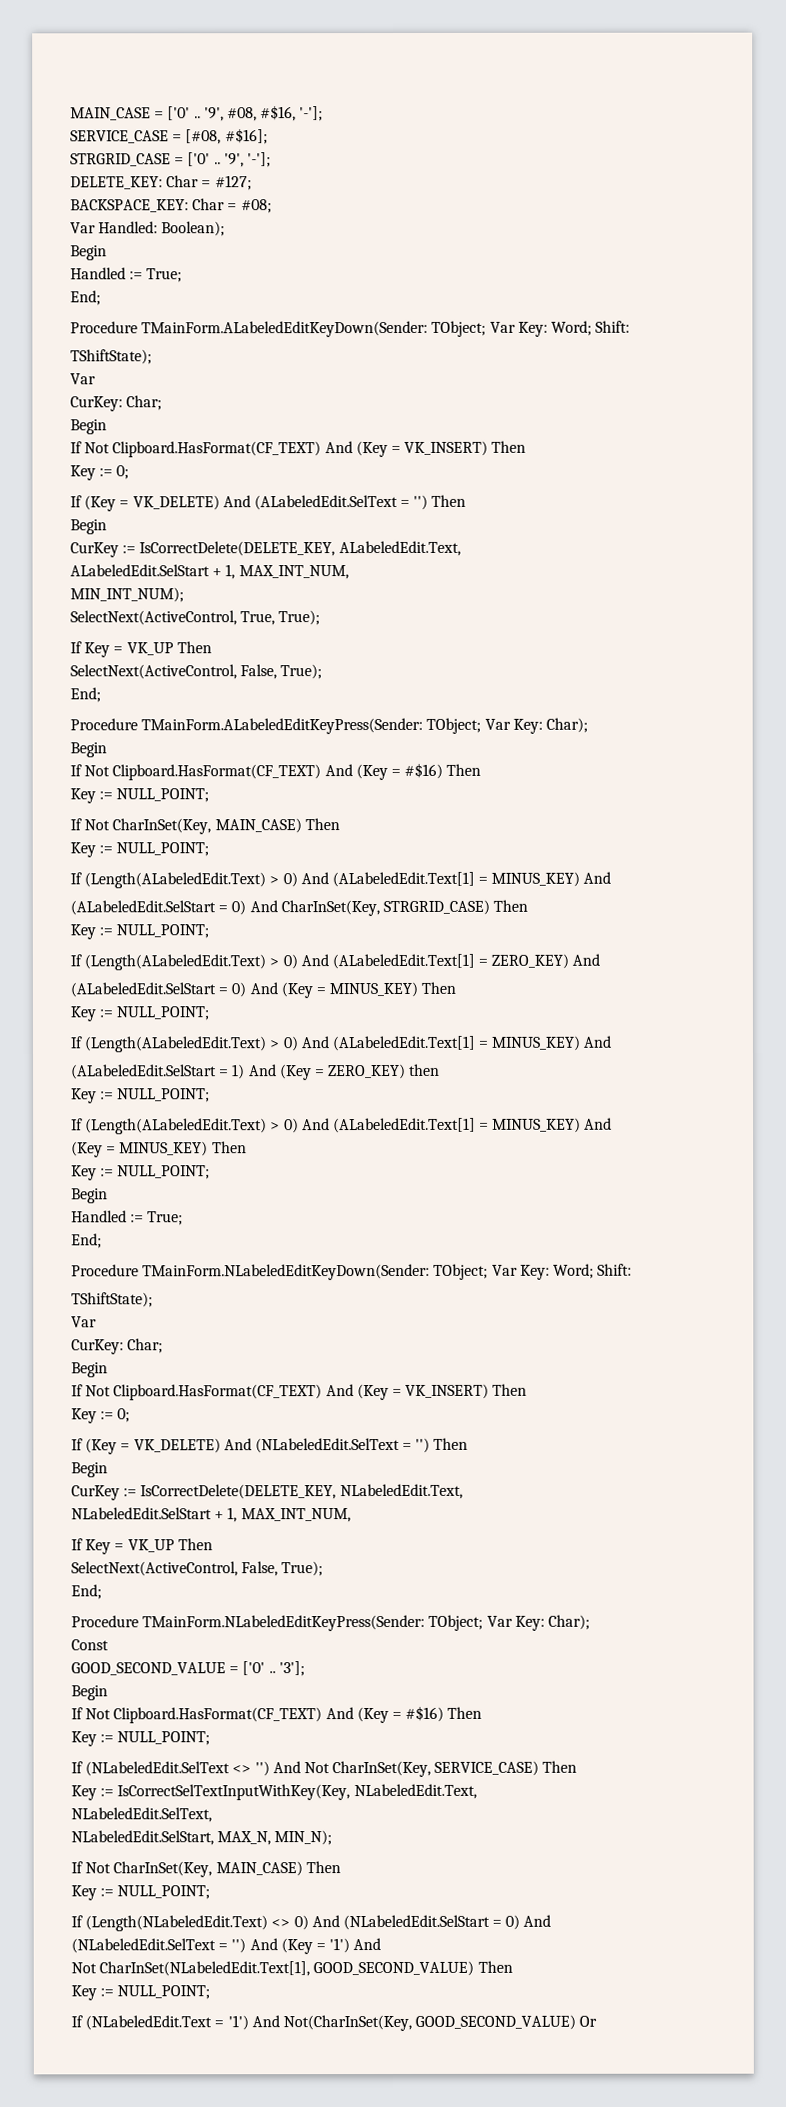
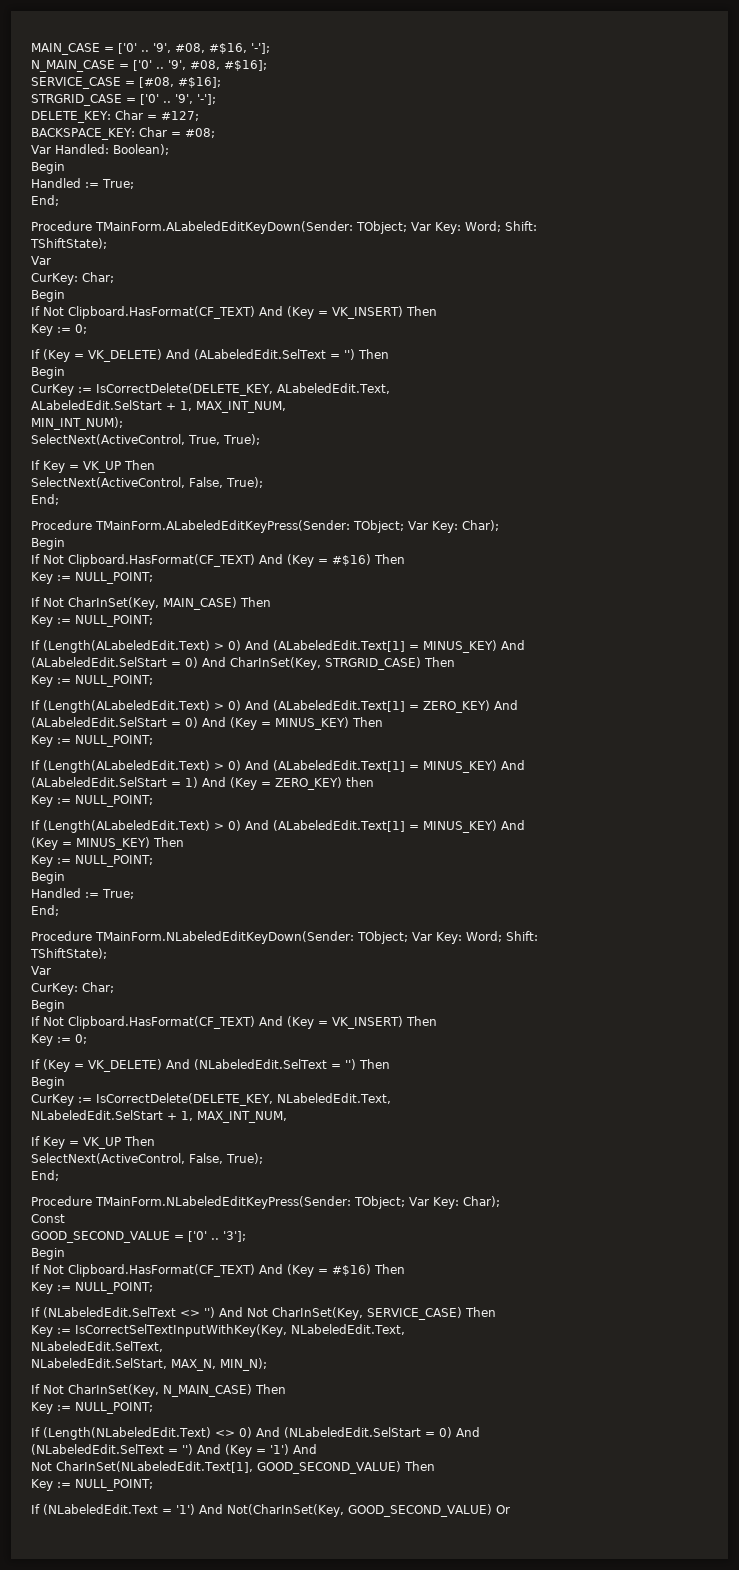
+ N_MAIN_CASE = ['0' .. '9', #08, #$16];
  NLabeledEdit.SelStart, MAX_N, MIN_N);
- If Not CharInSet(Key, MAIN_CASE) Then
+ If Not CharInSet(Key, N_MAIN_CASE) Then

